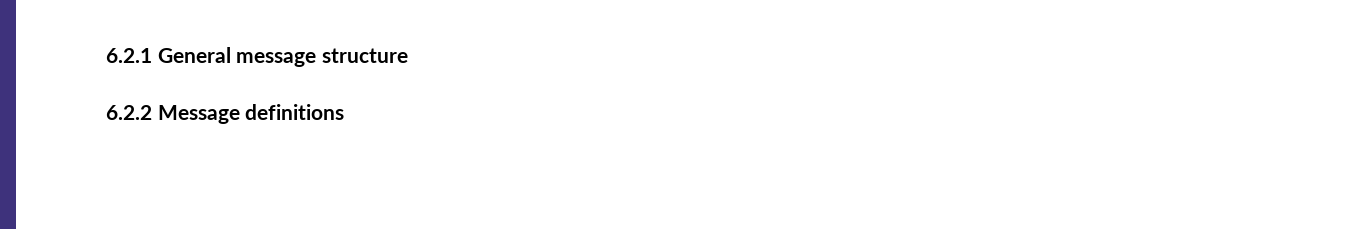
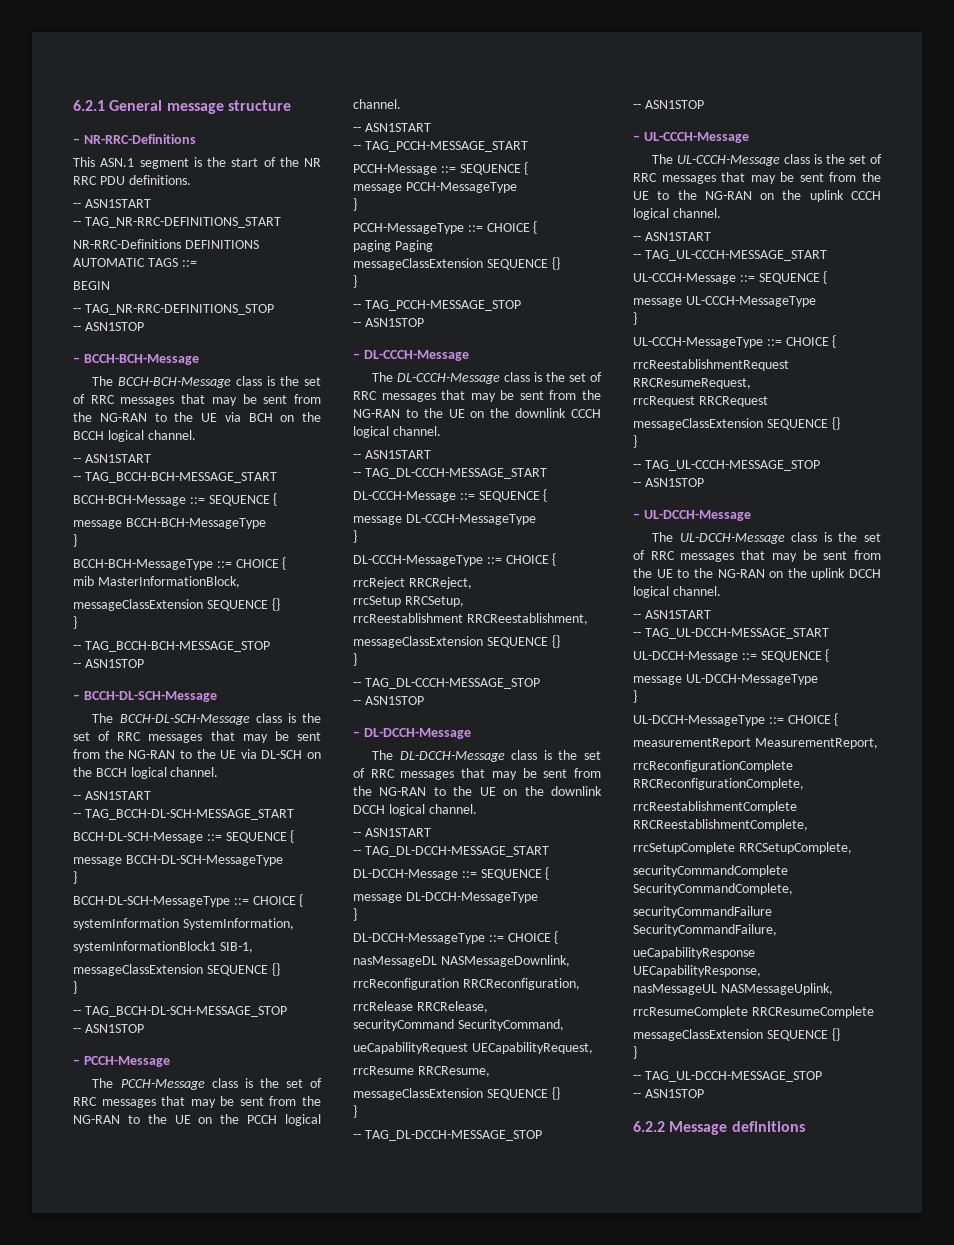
+ – NR-RRC-Definitions
+ This ASN.1 segment is the start of the NR RRC PDU definitions.
+ -- ASN1START
+ -- TAG_NR-RRC-DEFINITIONS_START
+ NR-RRC-Definitions DEFINITIONS AUTOMATIC TAGS ::=
+ BEGIN
+ -- TAG_NR-RRC-DEFINITIONS_STOP
+ -- ASN1STOP
+ – BCCH-BCH-Message
+ The BCCH-BCH-Message class is the set of RRC messages that may be sent from the NG-RAN to the UE via BCH on the BCCH logical channel.
+ -- ASN1START
+ -- TAG_BCCH-BCH-MESSAGE_START
+ BCCH-BCH-Message ::= SEQUENCE {
+ message BCCH-BCH-MessageType
+ }
+ BCCH-BCH-MessageType ::= CHOICE {
+ mib MasterInformationBlock,
+ messageClassExtension SEQUENCE {}
+ }
+ -- TAG_BCCH-BCH-MESSAGE_STOP
+ -- ASN1STOP
+ – BCCH-DL-SCH-Message
+ The BCCH-DL-SCH-Message class is the set of RRC messages that may be sent from the NG-RAN to the UE via DL-SCH on the BCCH logical channel.
+ -- ASN1START
+ -- TAG_BCCH-DL-SCH-MESSAGE_START
+ BCCH-DL-SCH-Message ::= SEQUENCE {
+ message BCCH-DL-SCH-MessageType
+ }
+ BCCH-DL-SCH-MessageType ::= CHOICE {
+ systemInformation SystemInformation,
+ systemInformationBlock1 SIB-1,
+ messageClassExtension SEQUENCE {}
+ }
+ -- TAG_BCCH-DL-SCH-MESSAGE_STOP
+ -- ASN1STOP
+ – PCCH-Message
+ The PCCH-Message class is the set of RRC messages that may be sent from the NG-RAN to the UE on the PCCH logical channel.
+ -- ASN1START
+ -- TAG_PCCH-MESSAGE_START
+ PCCH-Message ::= SEQUENCE {
+ message PCCH-MessageType
+ }
+ PCCH-MessageType ::= CHOICE {
+ paging Paging
+ messageClassExtension SEQUENCE {}
+ }
+ -- TAG_PCCH-MESSAGE_STOP
+ -- ASN1STOP
+ – DL-CCCH-Message
+ The DL-CCCH-Message class is the set of RRC messages that may be sent from the NG-RAN to the UE on the downlink CCCH logical channel.
+ -- ASN1START
+ -- TAG_DL-CCCH-MESSAGE_START
+ DL-CCCH-Message ::= SEQUENCE {
+ message DL-CCCH-MessageType
+ }
+ DL-CCCH-MessageType ::= CHOICE {
+ rrcReject RRCReject,
+ rrcSetup RRCSetup,
+ rrcReestablishment RRCReestablishment,
+ messageClassExtension SEQUENCE {}
+ }
+ -- TAG_DL-CCCH-MESSAGE_STOP
+ -- ASN1STOP
+ – DL-DCCH-Message
+ The DL-DCCH-Message class is the set of RRC messages that may be sent from the NG-RAN to the UE on the downlink DCCH logical channel.
+ -- ASN1START
+ -- TAG_DL-DCCH-MESSAGE_START
+ DL-DCCH-Message ::= SEQUENCE {
+ message DL-DCCH-MessageType
+ }
+ DL-DCCH-MessageType ::= CHOICE {
+ nasMessageDL NASMessageDownlink,
+ rrcReconfiguration RRCReconfiguration,
+ rrcRelease RRCRelease,
+ securityCommand SecurityCommand,
+ ueCapabilityRequest UECapabilityRequest,
+ rrcResume RRCResume,
+ messageClassExtension SEQUENCE {}
+ }
+ -- TAG_DL-DCCH-MESSAGE_STOP
+ -- ASN1STOP
+ – UL-CCCH-Message
+ The UL-CCCH-Message class is the set of RRC messages that may be sent from the UE to the NG-RAN on the uplink CCCH logical channel.
+ -- ASN1START
+ -- TAG_UL-CCCH-MESSAGE_START
+ UL-CCCH-Message ::= SEQUENCE {
+ message UL-CCCH-MessageType
+ }
+ UL-CCCH-MessageType ::= CHOICE {
+ rrcReestablishmentRequest RRCResumeRequest,
+ rrcRequest RRCRequest
+ messageClassExtension SEQUENCE {}
+ }
+ -- TAG_UL-CCCH-MESSAGE_STOP
+ -- ASN1STOP
+ – UL-DCCH-Message
+ The UL-DCCH-Message class is the set of RRC messages that may be sent from the UE to the NG-RAN on the uplink DCCH logical channel.
+ -- ASN1START
+ -- TAG_UL-DCCH-MESSAGE_START
+ UL-DCCH-Message ::= SEQUENCE {
+ message UL-DCCH-MessageType
+ }
+ UL-DCCH-MessageType ::= CHOICE {
+ measurementReport MeasurementReport,
+ rrcReconfigurationComplete RRCReconfigurationComplete,
+ rrcReestablishmentComplete RRCReestablishmentComplete,
+ rrcSetupComplete RRCSetupComplete,
+ securityCommandComplete SecurityCommandComplete,
+ securityCommandFailure SecurityCommandFailure,
+ ueCapabilityResponse UECapabilityResponse,
+ nasMessageUL NASMessageUplink,
+ rrcResumeComplete RRCResumeComplete
+ messageClassExtension SEQUENCE {}
+ }
+ -- TAG_UL-DCCH-MESSAGE_STOP
+ -- ASN1STOP

